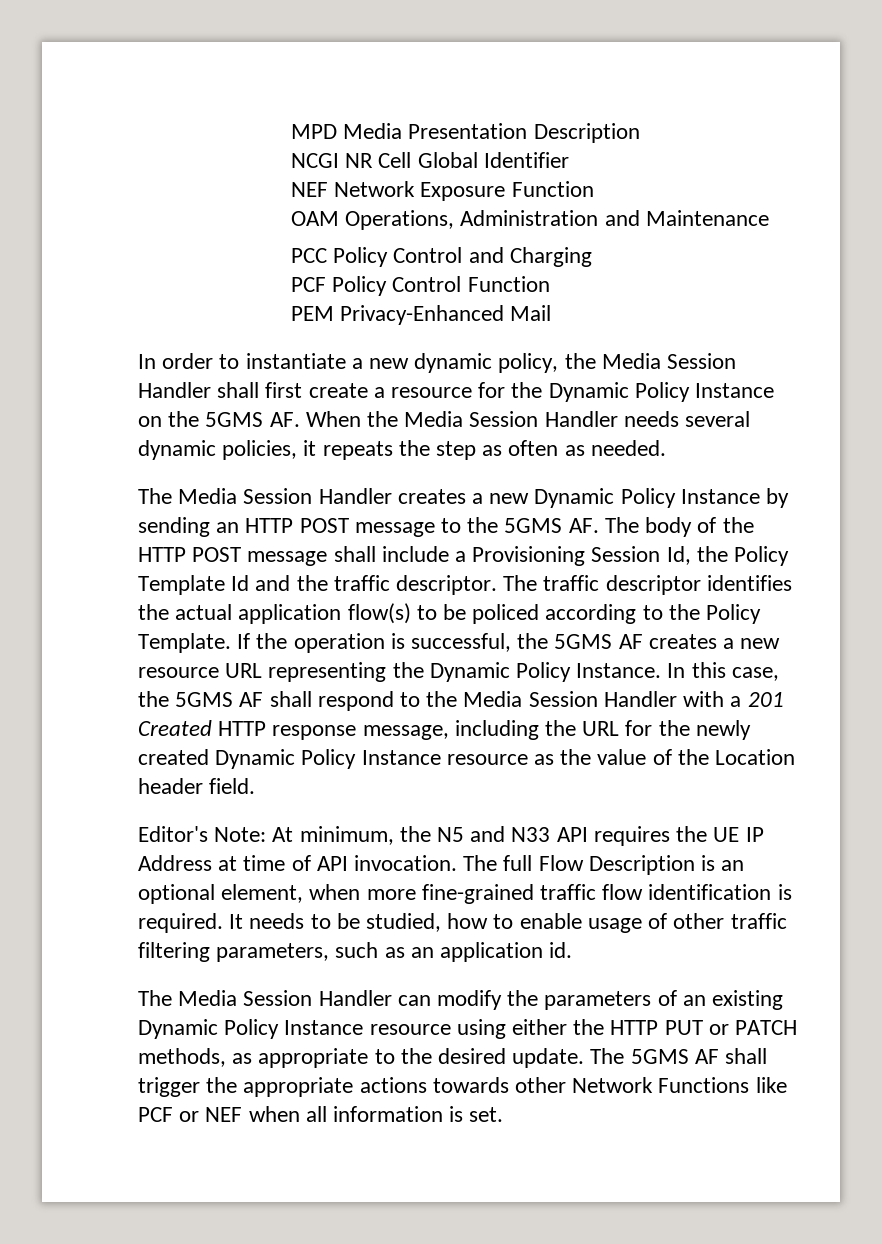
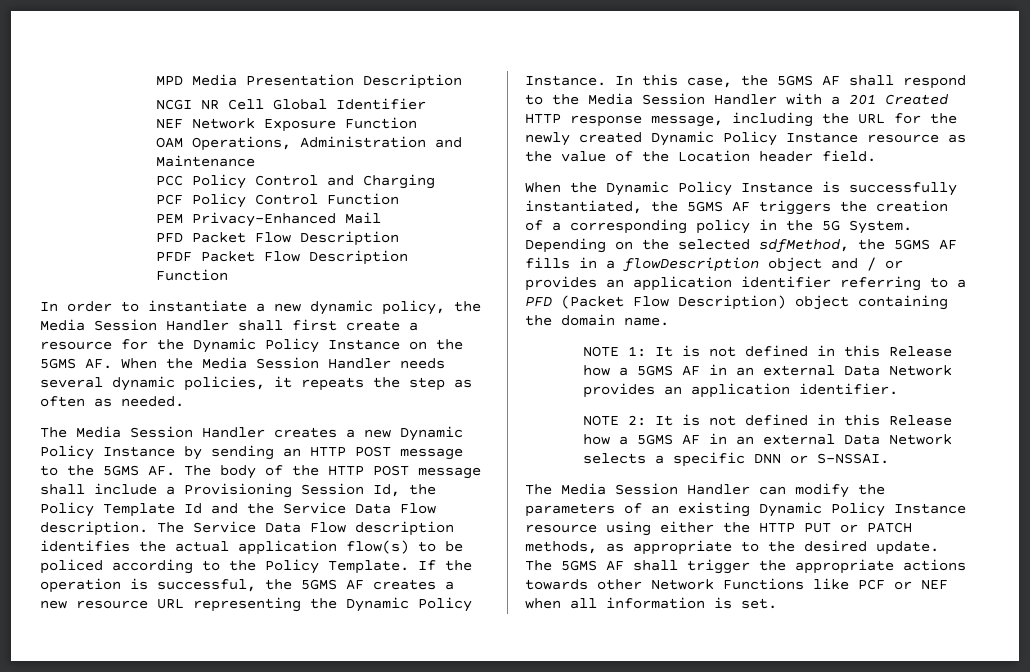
+ PFD Packet Flow Description
+ PFDF Packet Flow Description Function
- The Media Session Handler creates a new Dynamic Policy Instance by sending an HTTP POST message to the 5GMS AF. The body of the HTTP POST message shall include a Provisioning Session Id, the Policy Template Id and the traffic descriptor. The traffic descriptor identifies the actual application flow(s) to be policed according to the Policy Template.
+ The Media Session Handler creates a new Dynamic Policy Instance by sending an HTTP POST message to the 5GMS AF. The body of the HTTP POST message shall include a Provisioning Session Id, the Policy Template Id and the Service Data Flow description. The Service Data Flow description identifies the actual application flow(s) to be policed according to the Policy Template.
- Editor's Note: At minimum, the N5 and N33 API requires the UE IP Address at time of API invocation. The full Flow Description is an optional element, when more fine-grained traffic flow identification is required. It needs to be studied, how to enable usage of other traffic filtering parameters, such as an application id.
+ When the Dynamic Policy Instance is successfully instantiated, the 5GMS AF triggers the creation of a corresponding policy in the 5G System. Depending on the selected sdfMethod, the 5GMS AF fills in a flowDescription object and / or provides an application identifier referring to a PFD (Packet Flow Description) object containing the domain name.
+ NOTE 1: It is not defined in this Release how a 5GMS AF in an external Data Network provides an application identifier.
+ NOTE 2: It is not defined in this Release how a 5GMS AF in an external Data Network selects a specific DNN or S-NSSAI.

